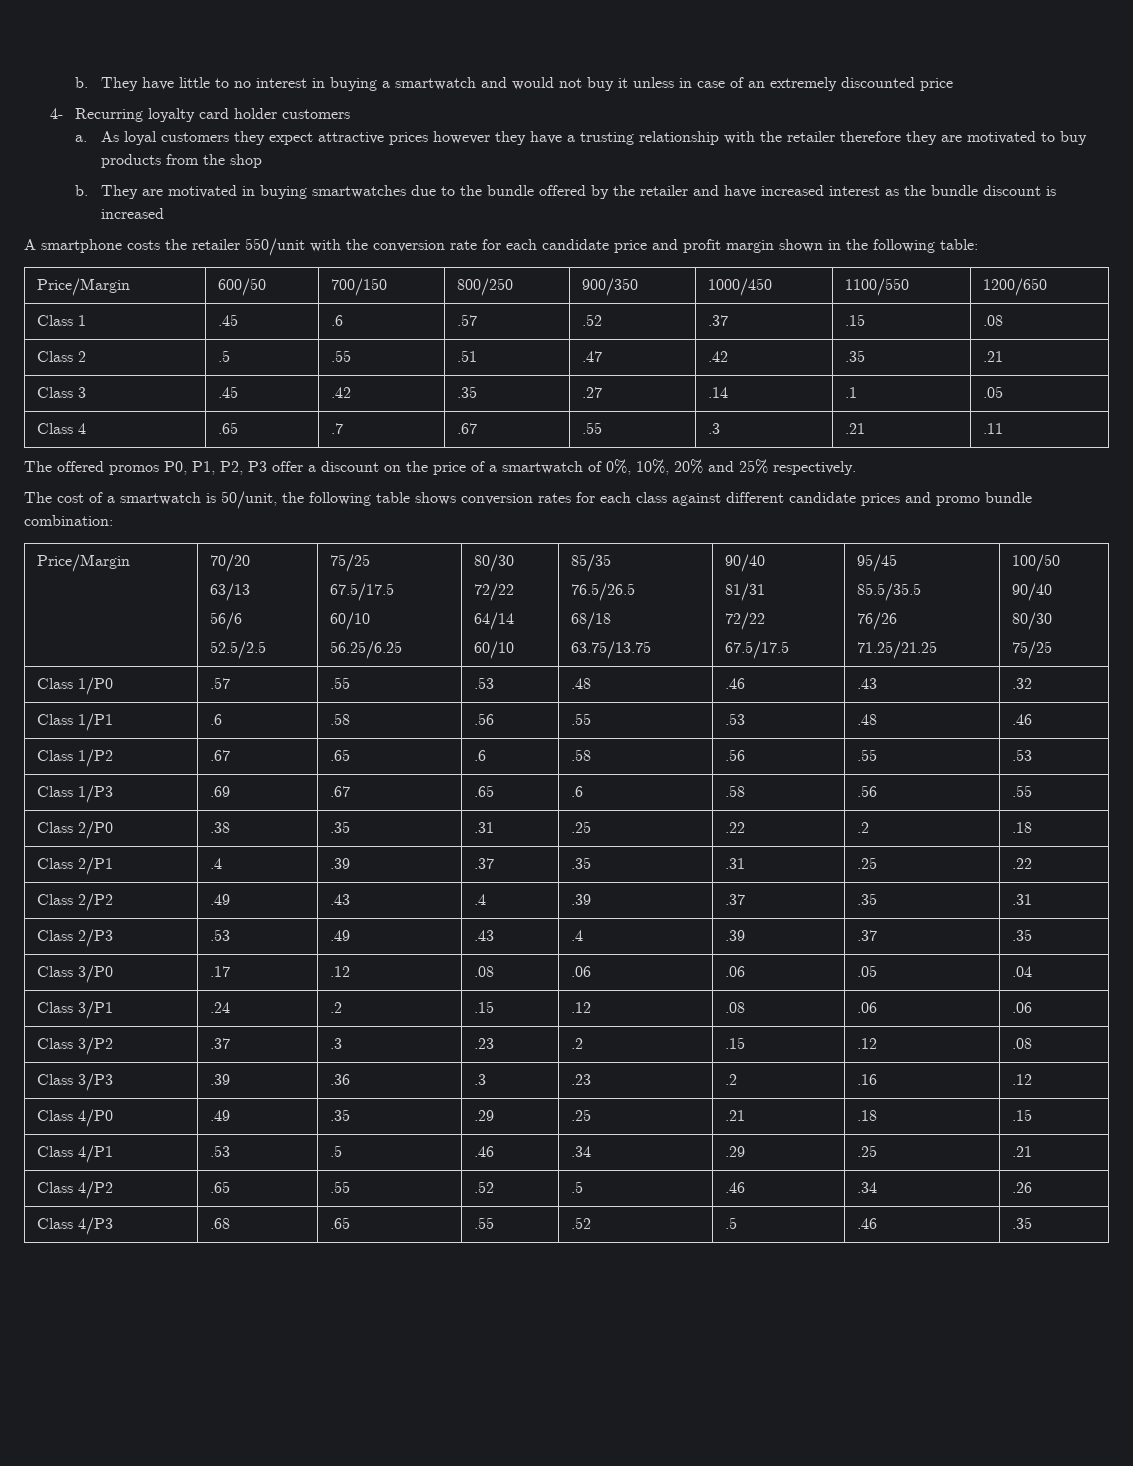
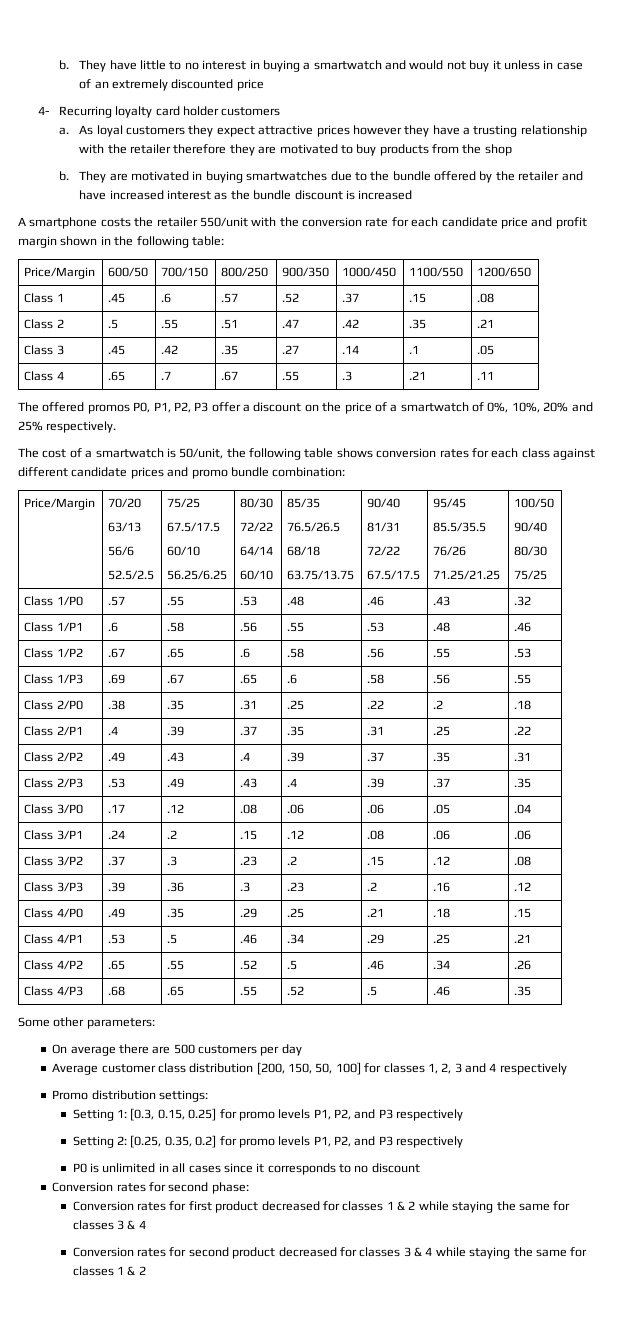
+ Some other parameters:
+ On average there are 500 customers per day
+ Average customer class distribution [200, 150, 50, 100] for classes 1, 2, 3 and 4 respectively
+ Promo distribution settings:
+ Setting 1: [0.3, 0.15, 0.25] for promo levels P1, P2, and P3 respectively
+ Setting 2: [0.25, 0.35, 0.2] for promo levels P1, P2, and P3 respectively
+ P0 is unlimited in all cases since it corresponds to no discount
+ Conversion rates for second phase:
+ Conversion rates for first product decreased for classes 1 & 2 while staying the same for classes 3 & 4
+ Conversion rates for second product decreased for classes 3 & 4 while staying the same for classes 1 & 2

